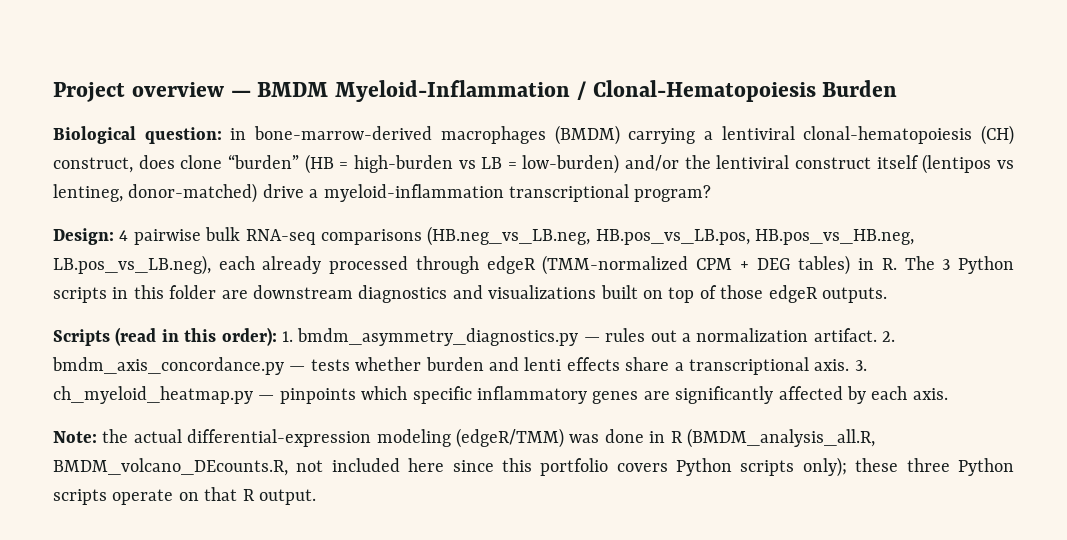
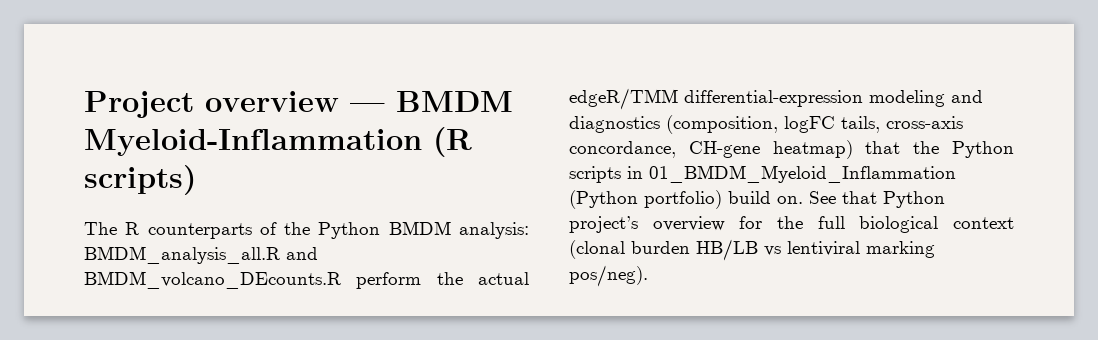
- Project overview — BMDM Myeloid-Inflammation / Clonal-Hematopoiesis Burden
- Biological question: in bone-marrow-derived macrophages (BMDM) carrying a lentiviral clonal-hematopoiesis (CH) construct, does clone “burden” (HB = high-burden vs LB = low-burden) and/or the lentiviral construct itself (lentipos vs lentineg, donor-matched) drive a myeloid-inflammation transcriptional program?
- Design: 4 pairwise bulk RNA-seq comparisons (HB.neg_vs_LB.neg, HB.pos_vs_LB.pos, HB.pos_vs_HB.neg, LB.pos_vs_LB.neg), each already processed through edgeR (TMM-normalized CPM + DEG tables) in R. The 3 Python scripts in this folder are downstream diagnostics and visualizations built on top of those edgeR outputs.
- Scripts (read in this order): 1. bmdm_asymmetry_diagnostics.py — rules out a normalization artifact. 2. bmdm_axis_concordance.py — tests whether burden and lenti effects share a transcriptional axis. 3. ch_myeloid_heatmap.py — pinpoints which specific inflammatory genes are significantly affected by each axis.
- Note: the actual differential-expression modeling (edgeR/TMM) was done in R (BMDM_analysis_all.R, BMDM_volcano_DEcounts.R, not included here since this portfolio covers Python scripts only); these three Python scripts operate on that R output.
+ Project overview — BMDM Myeloid-Inflammation (R scripts)
+ The R counterparts of the Python BMDM analysis: BMDM_analysis_all.R and BMDM_volcano_DEcounts.R perform the actual edgeR/TMM differential-expression modeling and diagnostics (composition, logFC tails, cross-axis concordance, CH-gene heatmap) that the Python scripts in 01_BMDM_Myeloid_Inflammation (Python portfolio) build on. See that Python project’s overview for the full biological context (clonal burden HB/LB vs lentiviral marking pos/neg).

